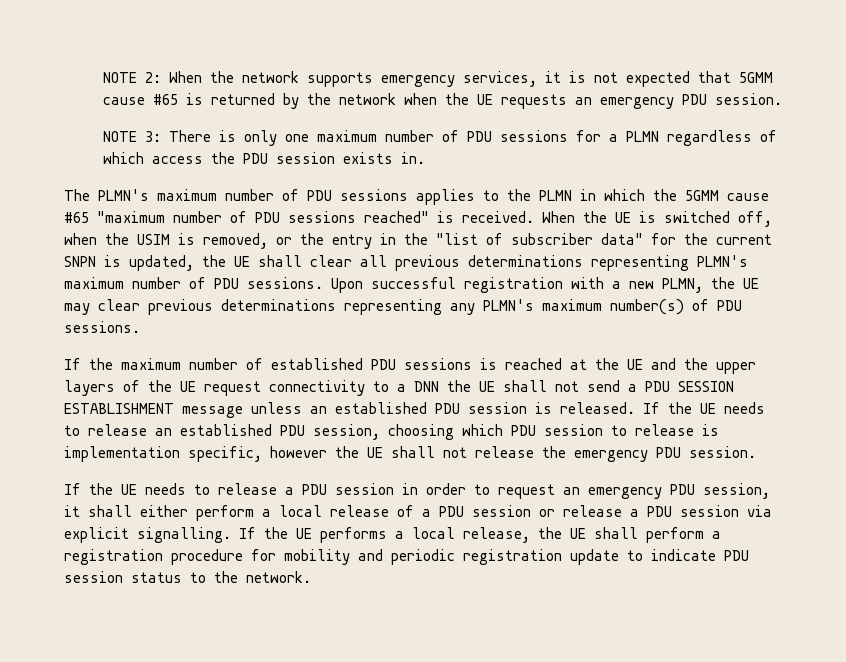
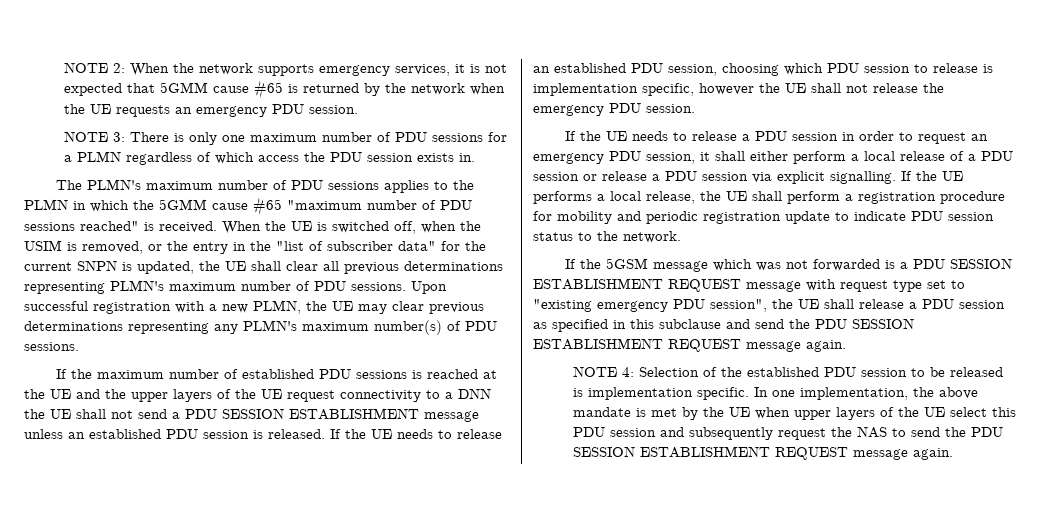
+ If the 5GSM message which was not forwarded is a PDU SESSION ESTABLISHMENT REQUEST message with request type set to "existing emergency PDU session", the UE shall release a PDU session as specified in this subclause and send the PDU SESSION ESTABLISHMENT REQUEST message again.
+ NOTE 4: Selection of the established PDU session to be released is implementation specific. In one implementation, the above mandate is met by the UE when upper layers of the UE select this PDU session and subsequently request the NAS to send the PDU SESSION ESTABLISHMENT REQUEST message again.

